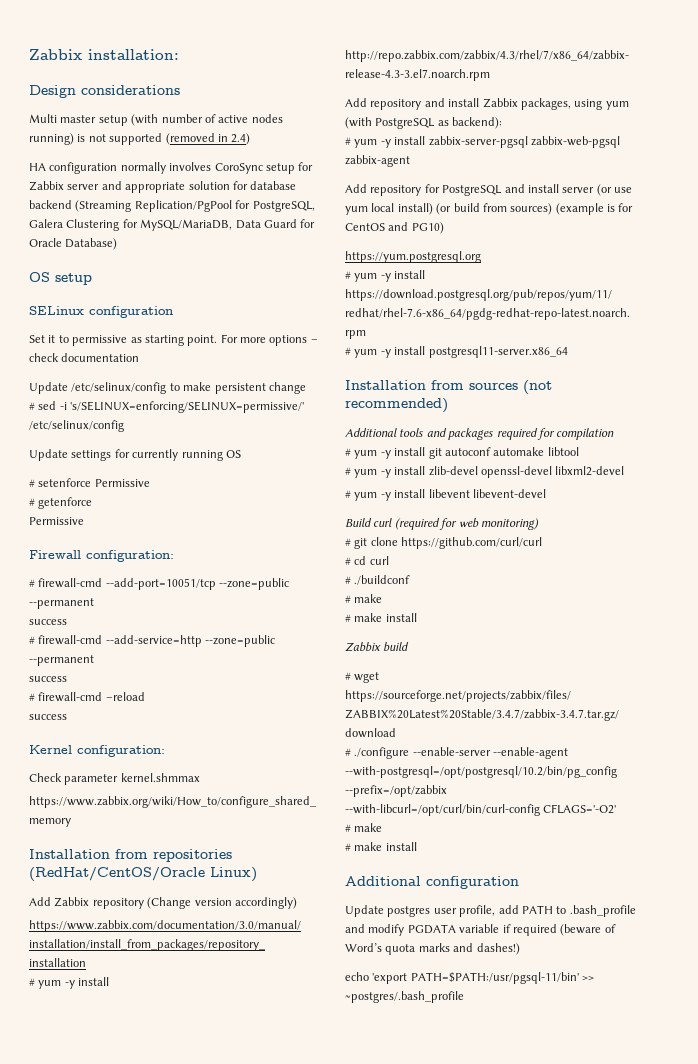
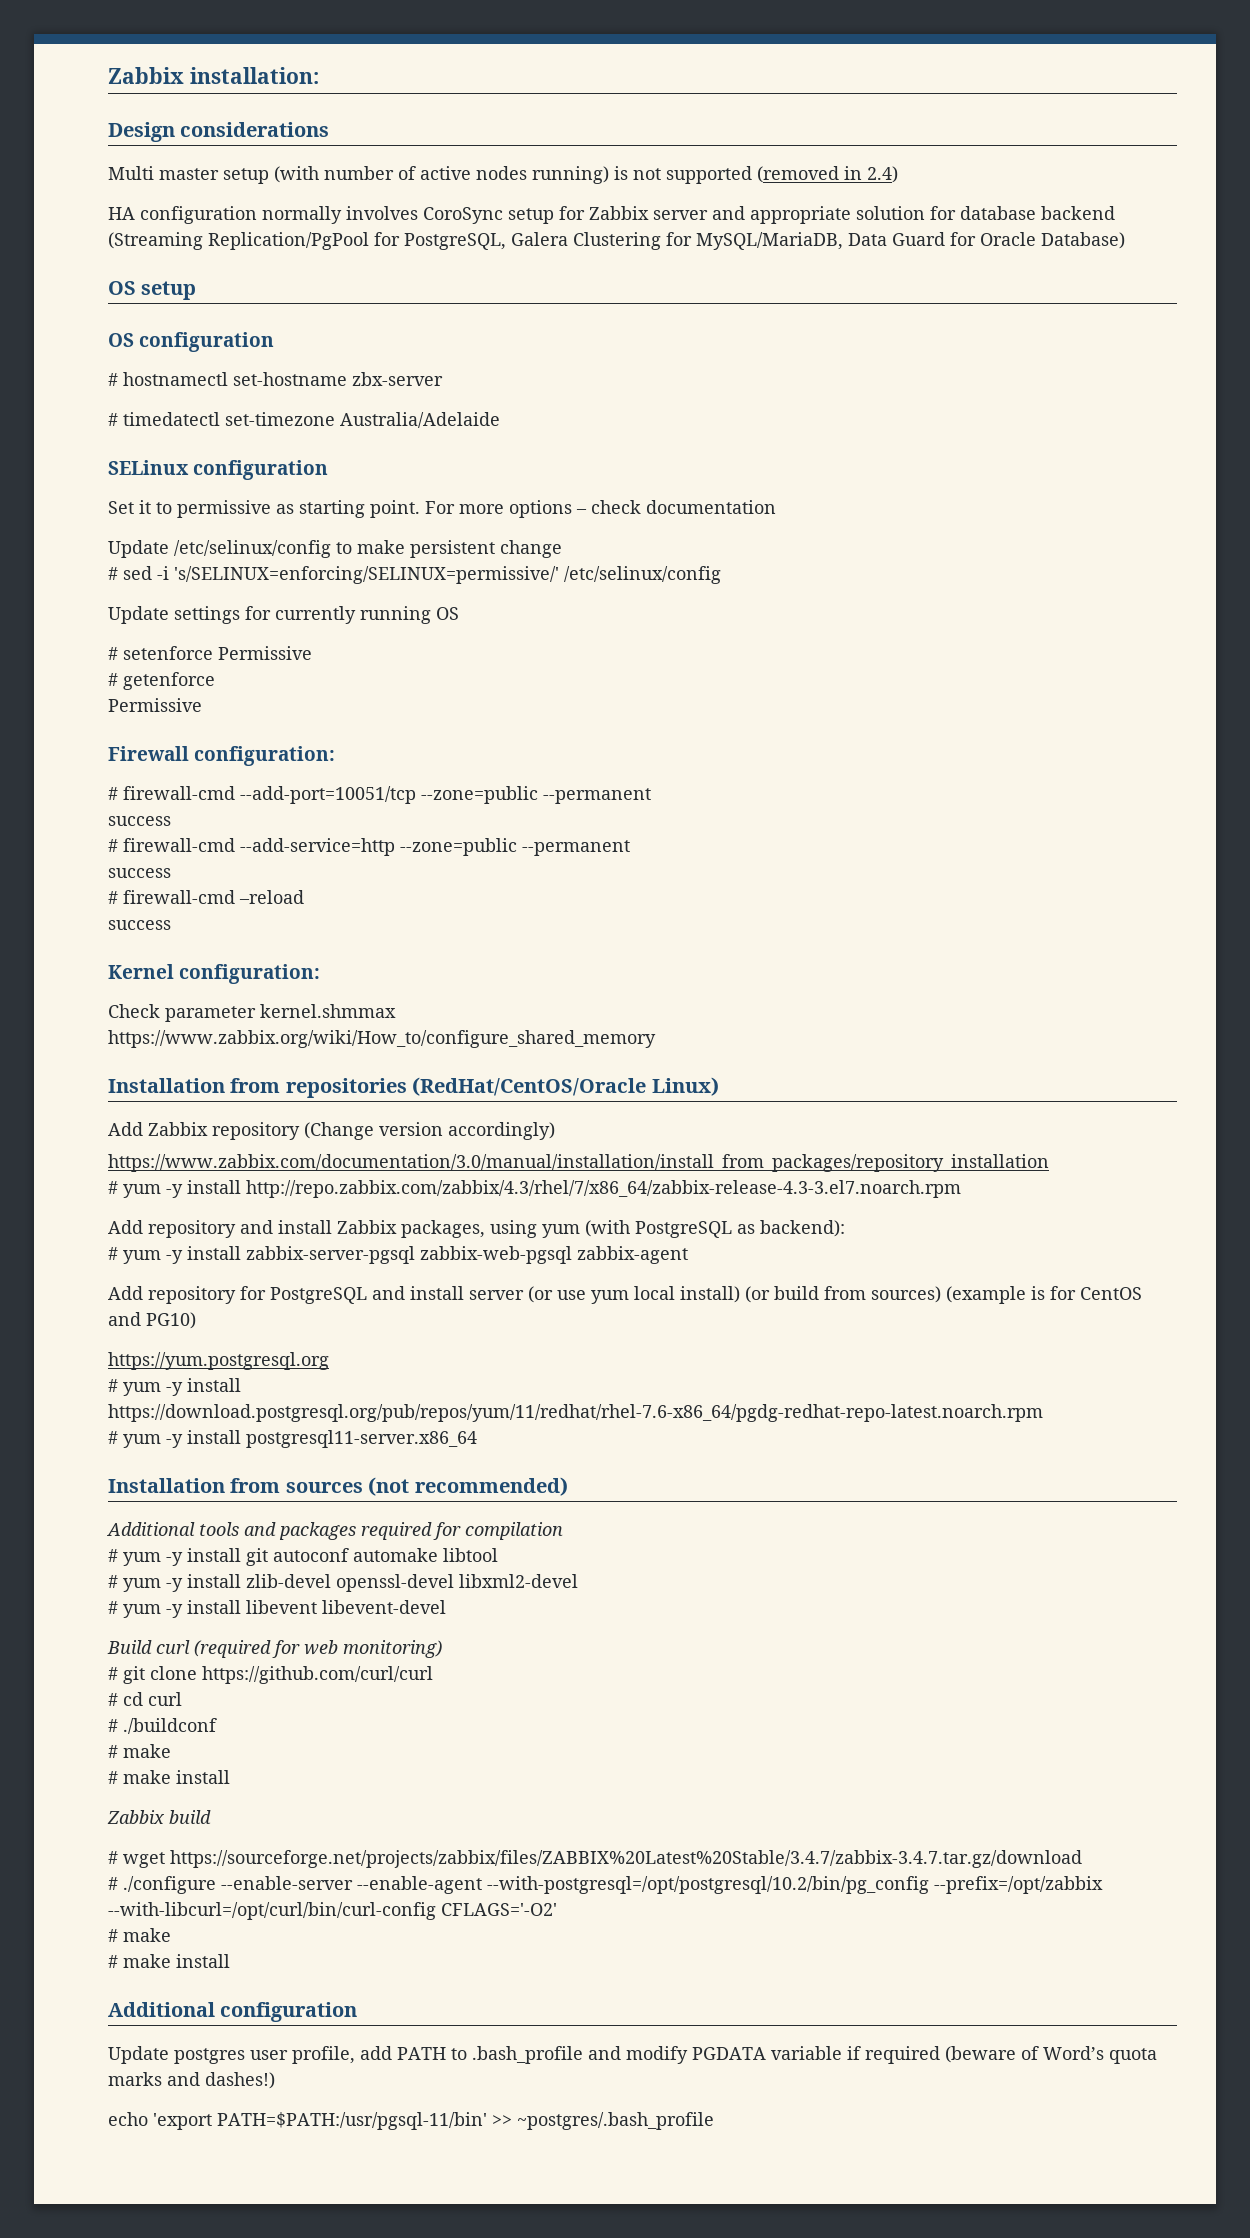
+ OS configuration
+ # hostnamectl set-hostname zbx-server
+ # timedatectl set-timezone Australia/Adelaide

